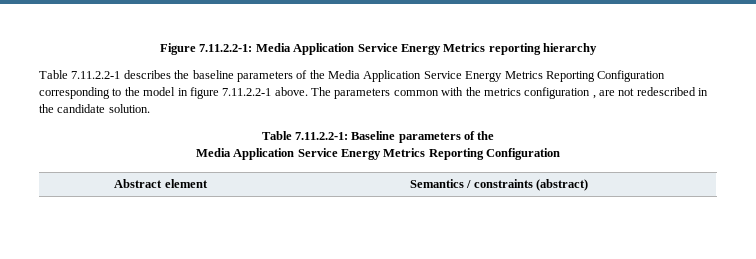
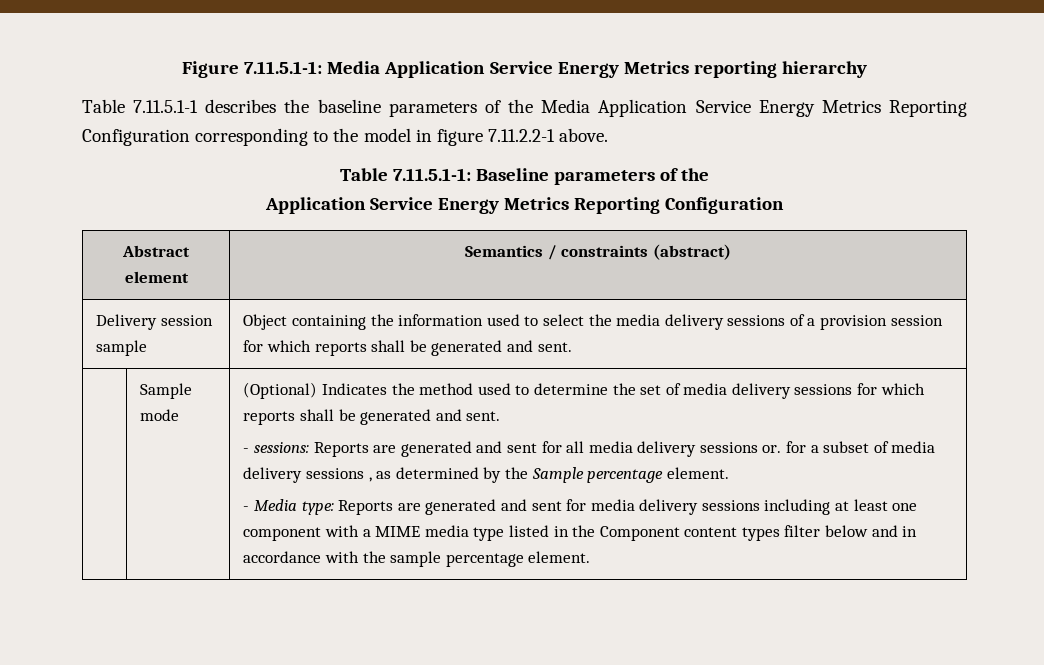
- Figure 7.11.2.2-1: Media Application Service Energy Metrics reporting hierarchy
+ Figure 7.11.5.1-1: Media Application Service Energy Metrics reporting hierarchy
- Table 7.11.2.2-1 describes the baseline parameters of the Media Application Service Energy Metrics Reporting Configuration corresponding to the model in figure 7.11.2.2-1 above. The parameters common with the metrics configuration , are not redescribed in the candidate solution.
- Table 7.11.2.2-1: Baseline parameters of the
- Media Application Service Energy Metrics Reporting Configuration
+ Table 7.11.5.1-1 describes the baseline parameters of the Media Application Service Energy Metrics Reporting Configuration corresponding to the model in figure 7.11.2.2-1 above.
+ Table 7.11.5.1-1: Baseline parameters of the
+ Application Service Energy Metrics Reporting Configuration
+ Delivery session sample | Object containing the information used to select the media delivery sessions of a provision session for which reports shall be generated and sent.
+ | Sample mode | (Optional) Indicates the method used to determine the set of media delivery sessions for which reports shall be generated and sent.
+ - sessions: Reports are generated and sent for all media delivery sessions or. for a subset of media delivery sessions , as determined by the Sample percentage element.
+ - Media type: Reports are generated and sent for media delivery sessions including at least one component with a MIME media type listed in the Component content types filter below and in accordance with the sample percentage element.

